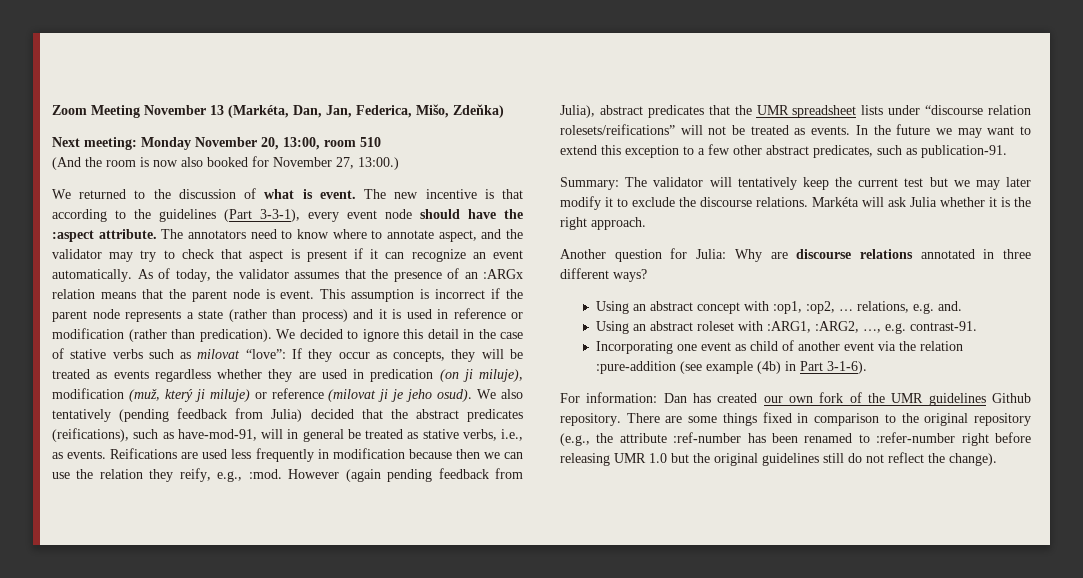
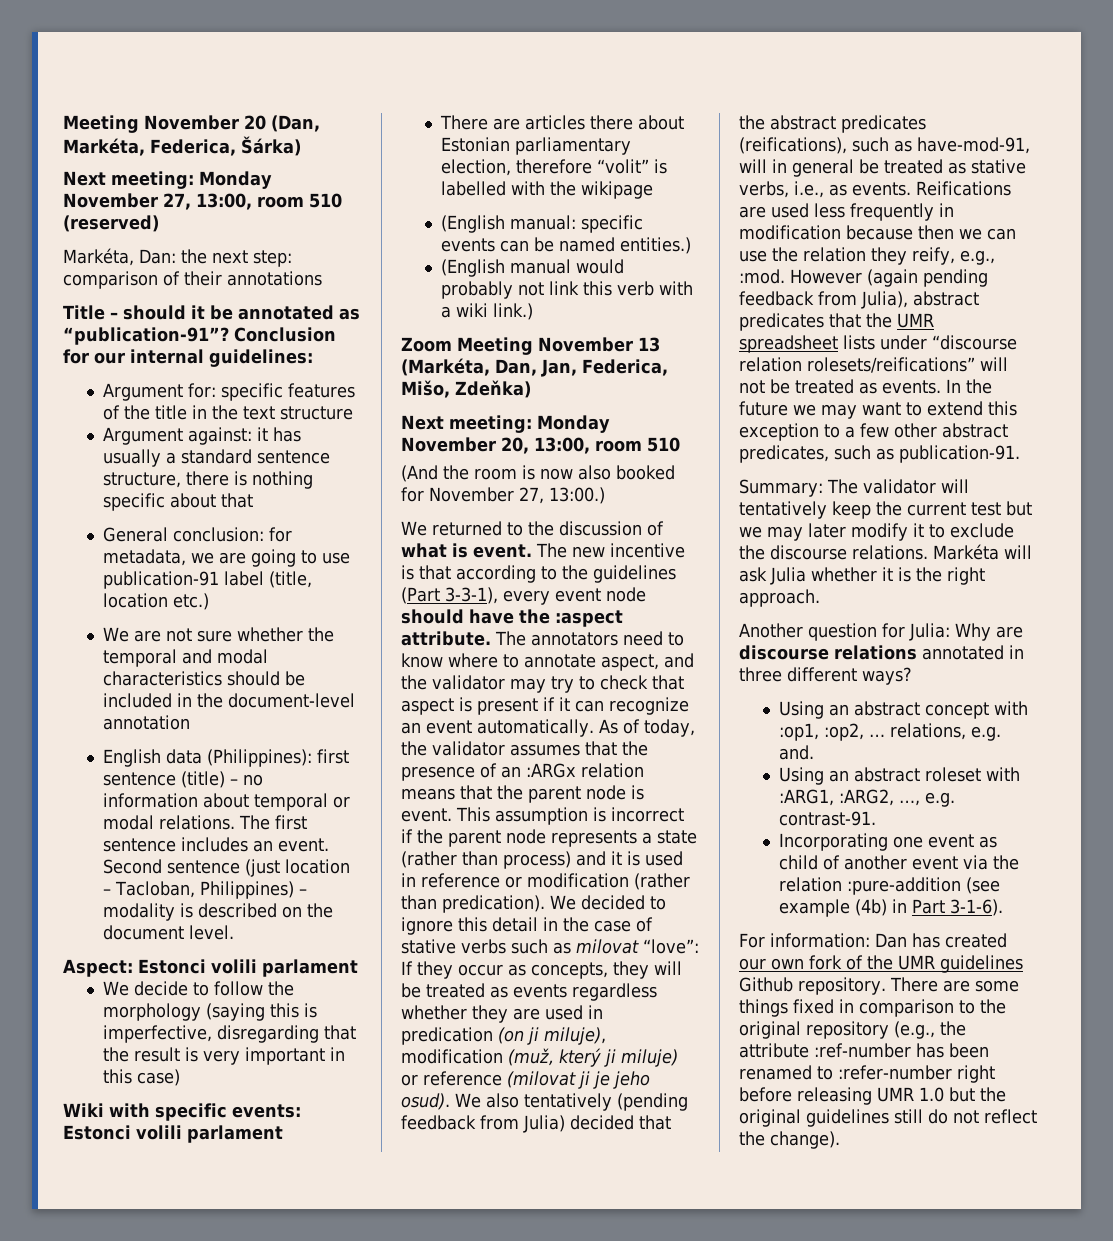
+ Meeting November 20 (Dan, Markéta, Federica, Šárka)
+ Next meeting: Monday November 27, 13:00, room 510 (reserved)
+ Markéta, Dan: the next step: comparison of their annotations
+ Title – should it be annotated as “publication-91”? Conclusion for our internal guidelines:
+ Argument for: specific features of the title in the text structure
+ Argument against: it has usually a standard sentence structure, there is nothing specific about that
+ General conclusion: for metadata, we are going to use publication-91 label (title, location etc.)
+ We are not sure whether the temporal and modal characteristics should be included in the document-level annotation
+ English data (Philippines): first sentence (title) – no information about temporal or modal relations. The first sentence includes an event. Second sentence (just location – Tacloban, Philippines) – modality is described on the document level.
+ Aspect: Estonci volili parlament
+ We decide to follow the morphology (saying this is imperfective, disregarding that the result is very important in this case)
+ Wiki with specific events: Estonci volili parlament
+ There are articles there about Estonian parliamentary election, therefore “volit” is labelled with the wikipage
+ (English manual: specific events can be named entities.)
+ (English manual would probably not link this verb with a wiki link.)

